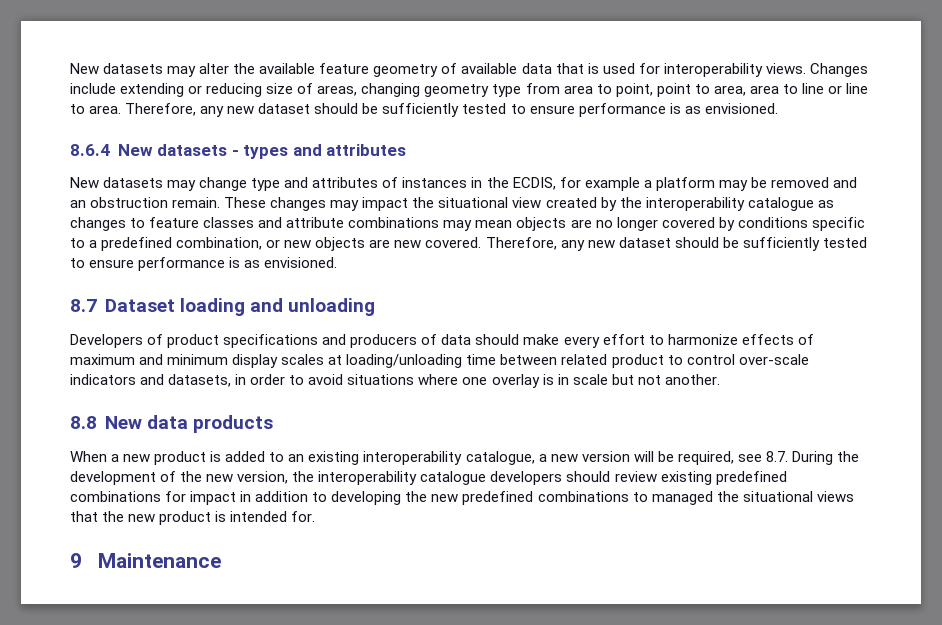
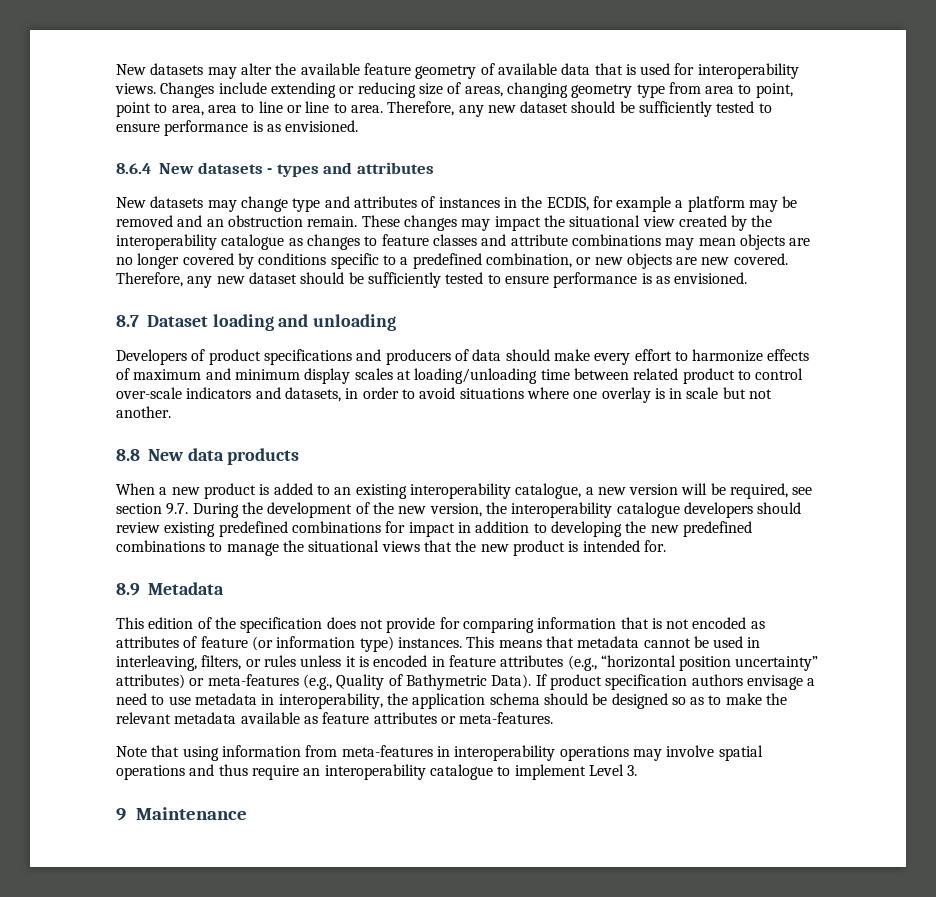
- When a new product is added to an existing interoperability catalogue, a new version will be required, see 8.7. During the development of the new version, the interoperability catalogue developers should review existing predefined combinations for impact in addition to developing the new predefined combinations to managed the situational views that the new product is intended for.
+ When a new product is added to an existing interoperability catalogue, a new version will be required, see section 9.7. During the development of the new version, the interoperability catalogue developers should review existing predefined combinations for impact in addition to developing the new predefined combinations to manage the situational views that the new product is intended for.
+ 8.9 Metadata
+ This edition of the specification does not provide for comparing information that is not encoded as attributes of feature (or information type) instances. This means that metadata cannot be used in interleaving, filters, or rules unless it is encoded in feature attributes (e.g., “horizontal position uncertainty” attributes) or meta-features (e.g., Quality of Bathymetric Data). If product specification authors envisage a need to use metadata in interoperability, the application schema should be designed so as to make the relevant metadata available as feature attributes or meta-features.
+ Note that using information from meta-features in interoperability operations may involve spatial operations and thus require an interoperability catalogue to implement Level 3.

